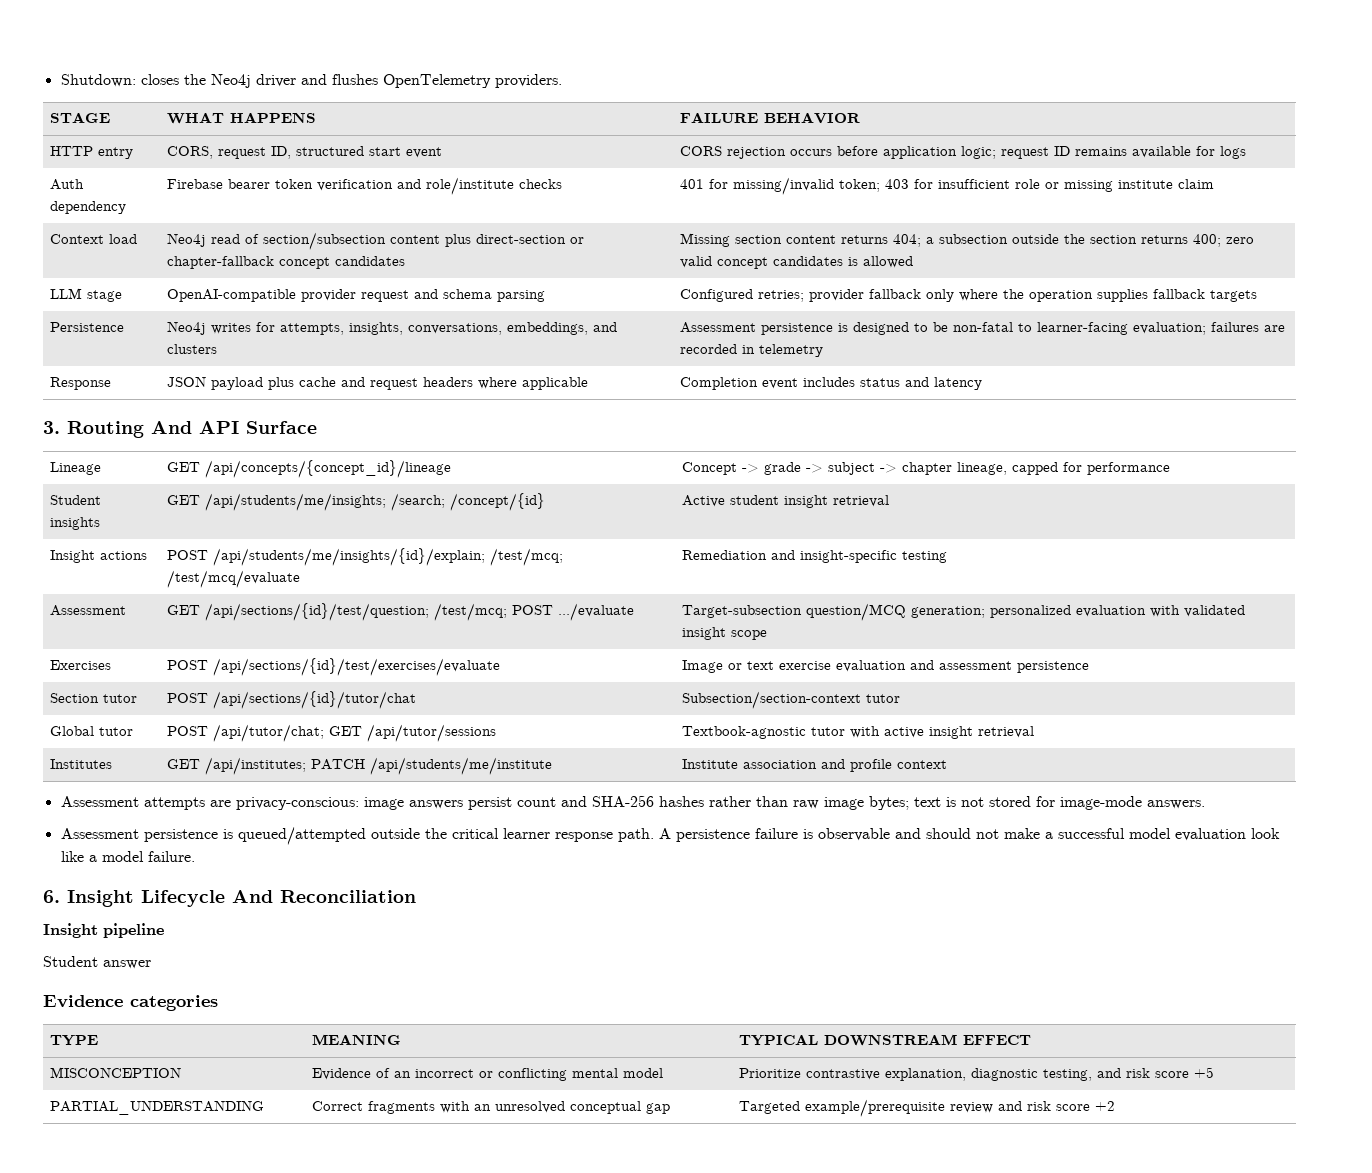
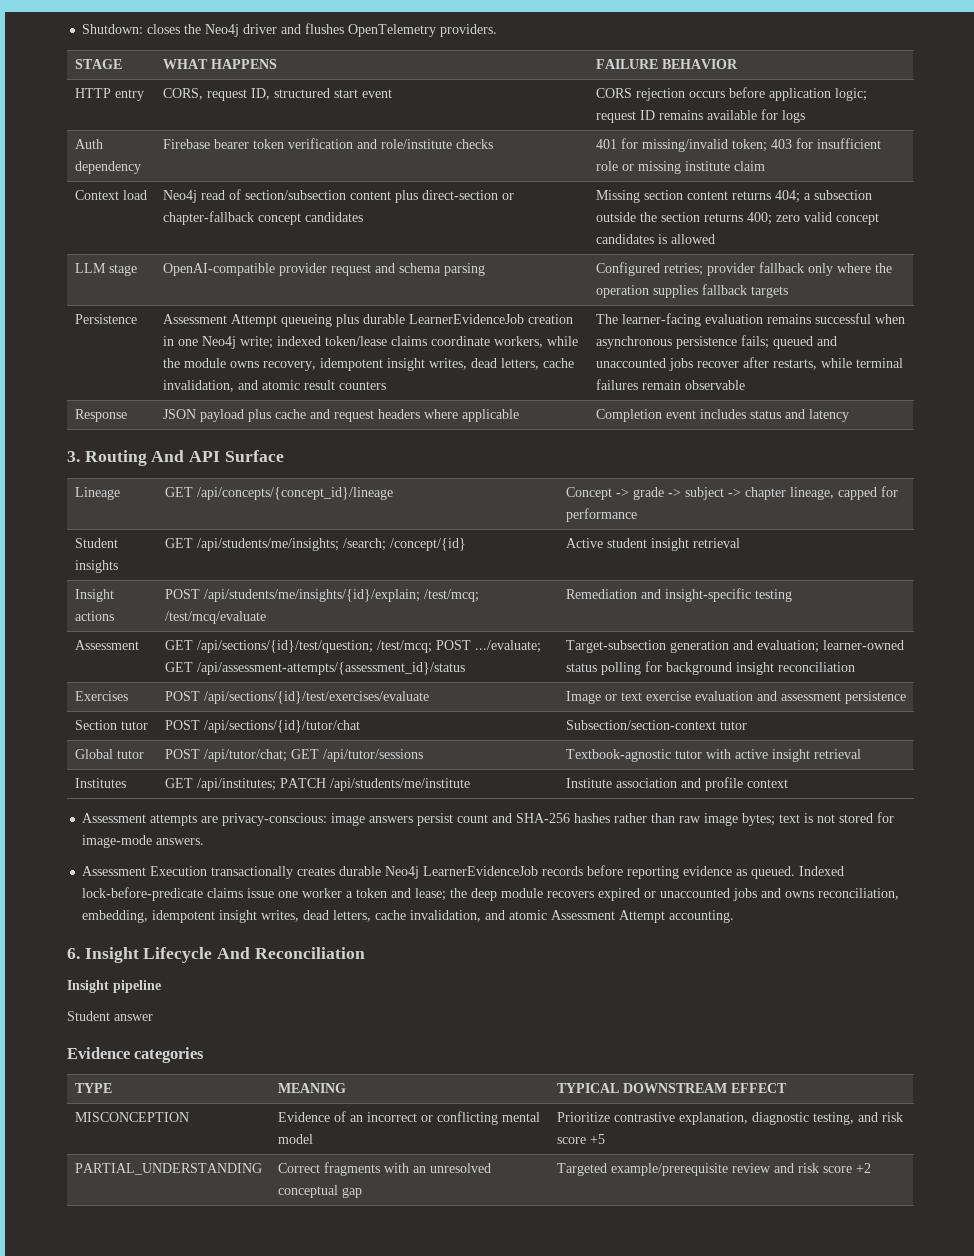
- Neo4j writes for attempts, insights, conversations, embeddings, and clusters | Assessment persistence is designed to be non-fatal to learner-facing evaluation; failures are recorded in telemetry
+ Assessment Attempt queueing plus durable LearnerEvidenceJob creation in one Neo4j write; indexed token/lease claims coordinate workers, while the module owns recovery, idempotent insight writes, dead letters, cache invalidation, and atomic result counters | The learner-facing evaluation remains successful when asynchronous persistence fails; queued and unaccounted jobs recover after restarts, while terminal failures remain observable
- Assessment | GET /api/sections/{id}/test/question; /test/mcq; POST .../evaluate | Target-subsection question/MCQ generation; personalized evaluation with validated insight scope
+ Assessment | GET /api/sections/{id}/test/question; /test/mcq; POST .../evaluate; GET /api/assessment-attempts/{assessment_id}/status | Target-subsection generation and evaluation; learner-owned status polling for background insight reconciliation
- Assessment persistence is queued/attempted outside the critical learner response path. A persistence failure is observable and should not make a successful model evaluation look like a model failure.
+ Assessment Execution transactionally creates durable Neo4j LearnerEvidenceJob records before reporting evidence as queued. Indexed lock-before-predicate claims issue one worker a token and lease; the deep module recovers expired or unaccounted jobs and owns reconciliation, embedding, idempotent insight writes, dead letters, cache invalidation, and atomic Assessment Attempt accounting.

